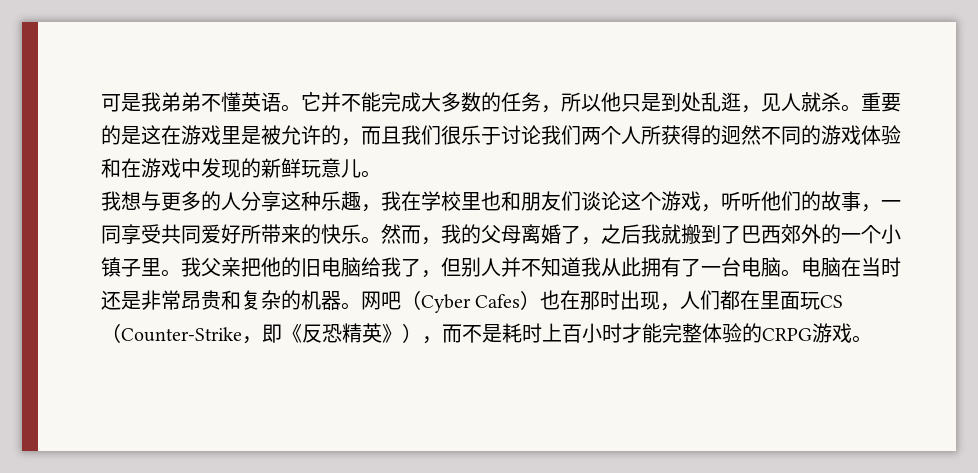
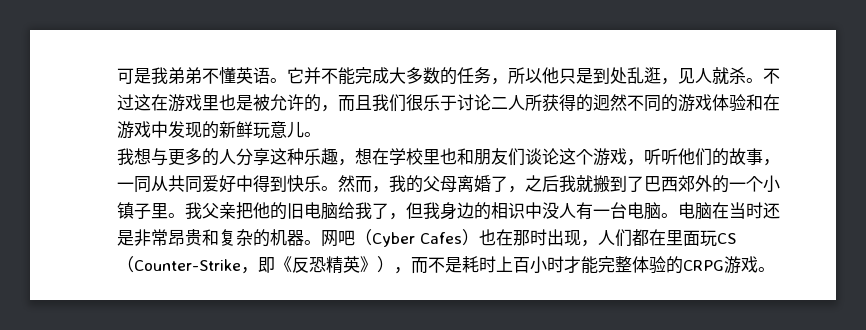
- 重要的是这在游戏里是被允许的，而且我们很乐于讨论我们两个人所获得的迥然不同的游戏体验和在游戏中发现的新鲜玩意儿。
+ 不过这在游戏里也是被允许的，而且我们很乐于讨论二人所获得的迥然不同的游戏体验和在游戏中发现的新鲜玩意儿。
- 我想与更多的人分享这种乐趣，我在学校里也和朋友们谈论这个游戏，听听他们的故事，一同享受共同爱好所带来的快乐。
+ 我想与更多的人分享这种乐趣，想在学校里也和朋友们谈论这个游戏，听听他们的故事，一同从共同爱好中得到快乐。
- 我父亲把他的旧电脑给我了，但别人并不知道我从此拥有了一台电脑。
+ 我父亲把他的旧电脑给我了，但我身边的相识中没人有一台电脑。

